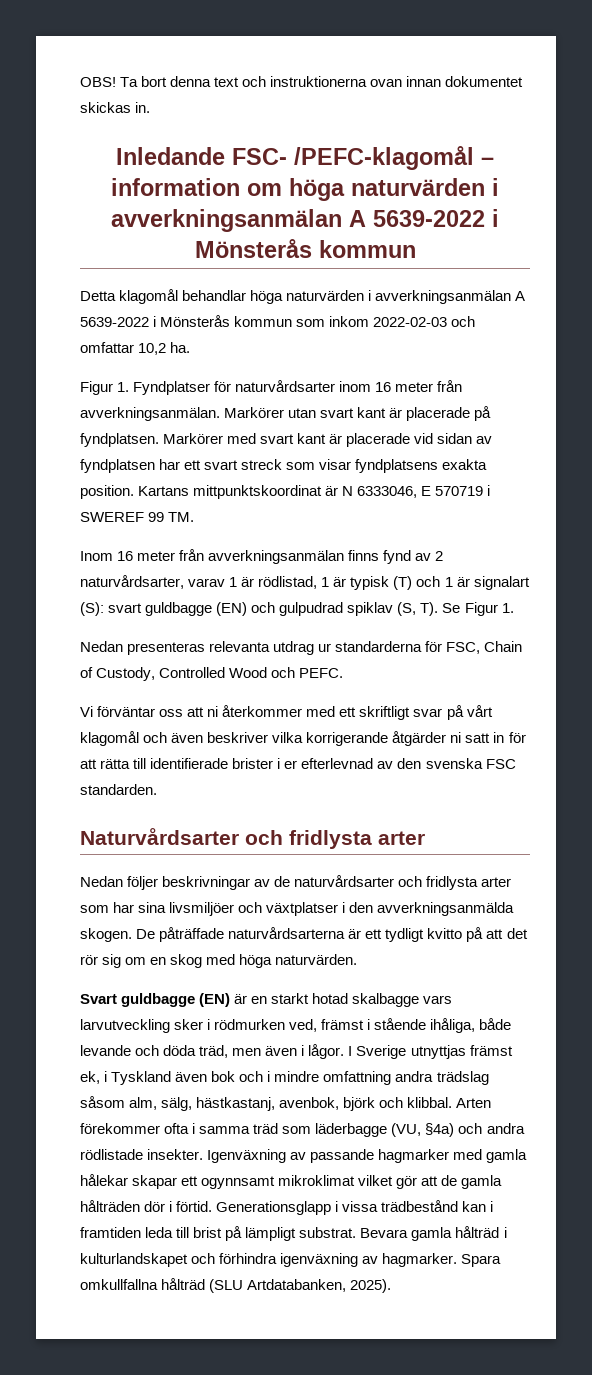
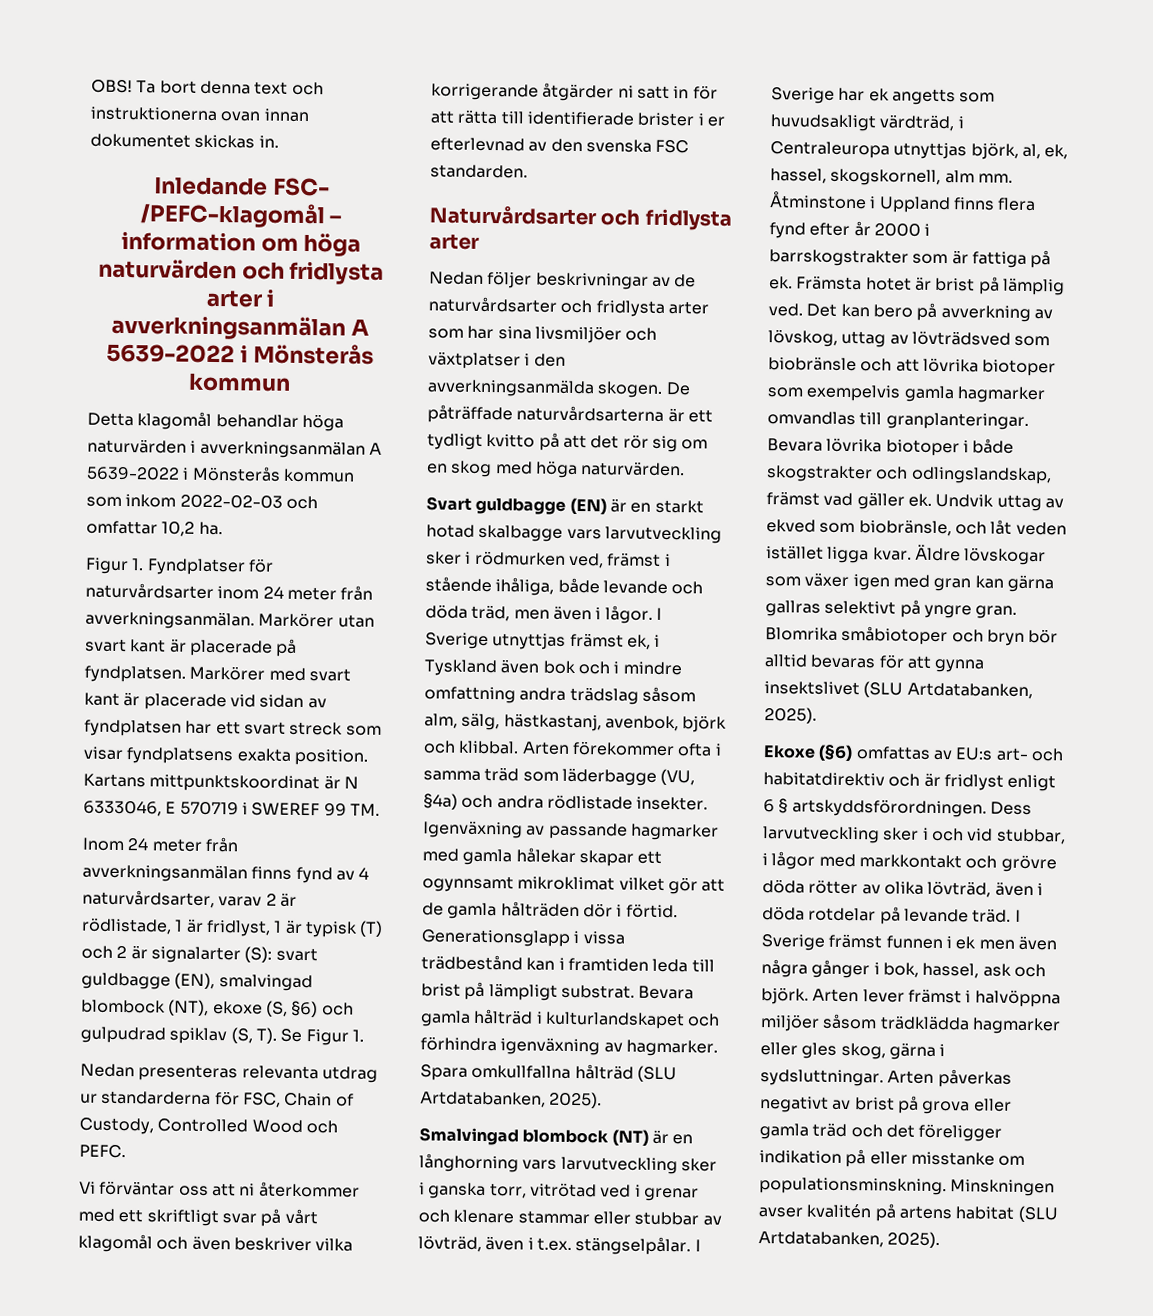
- Inledande FSC- /PEFC-klagomål – information om höga naturvärden i avverkningsanmälan A 5639-2022 i Mönsterås kommun
+ Inledande FSC- /PEFC-klagomål – information om höga naturvärden och fridlysta arter i avverkningsanmälan A 5639-2022 i Mönsterås kommun
- Figur 1. Fyndplatser för naturvårdsarter inom 16 meter från avverkningsanmälan.
+ Figur 1. Fyndplatser för naturvårdsarter inom 24 meter från avverkningsanmälan.
- Inom 16 meter från avverkningsanmälan finns fynd av 2 naturvårdsarter, varav 1 är rödlistad, 1 är typisk (T) och 1 är signalart (S): svart guldbagge (EN) och gulpudrad spiklav (S, T). Se Figur 1.
+ Inom 24 meter från avverkningsanmälan finns fynd av 4 naturvårdsarter, varav 2 är rödlistade, 1 är fridlyst, 1 är typisk (T) och 2 är signalarter (S): svart guldbagge (EN), smalvingad blombock (NT), ekoxe (S, §6) och gulpudrad spiklav (S, T). Se Figur 1.
+ Smalvingad blombock (NT) är en långhorning vars larvutveckling sker i ganska torr, vitrötad ved i grenar och klenare stammar eller stubbar av lövträd, även i t.ex. stängselpålar. I Sverige har ek angetts som huvudsakligt värdträd, i Centraleuropa utnyttjas björk, al, ek, hassel, skogskornell, alm mm. Åtminstone i Uppland finns flera fynd efter år 2000 i barrskogstrakter som är fattiga på ek. Främsta hotet är brist på lämplig ved. Det kan bero på avverkning av lövskog, uttag av lövträdsved som biobränsle och att lövrika biotoper som exempelvis gamla hagmarker omvandlas till granplanteringar. Bevara lövrika biotoper i både skogstrakter och odlingslandskap, främst vad gäller ek. Undvik uttag av ekved som biobränsle, och låt veden istället ligga kvar. Äldre lövskogar som växer igen med gran kan gärna gallras selektivt på yngre gran. Blomrika småbiotoper och bryn bör alltid bevaras för att gynna insektslivet (SLU Artdatabanken, 2025).
+ Ekoxe (§6) omfattas av EU:s art- och habitatdirektiv och är fridlyst enligt 6 § artskyddsförordningen. Dess larvutveckling sker i och vid stubbar, i lågor med markkontakt och grövre döda rötter av olika lövträd, även i döda rotdelar på levande träd. I Sverige främst funnen i ek men även några gånger i bok, hassel, ask och björk. Arten lever främst i halvöppna miljöer såsom trädklädda hagmarker eller gles skog, gärna i sydsluttningar. Arten påverkas negativt av brist på grova eller gamla träd och det föreligger indikation på eller misstanke om populationsminskning. Minskningen avser kvalitén på artens habitat (SLU Artdatabanken, 2025).

